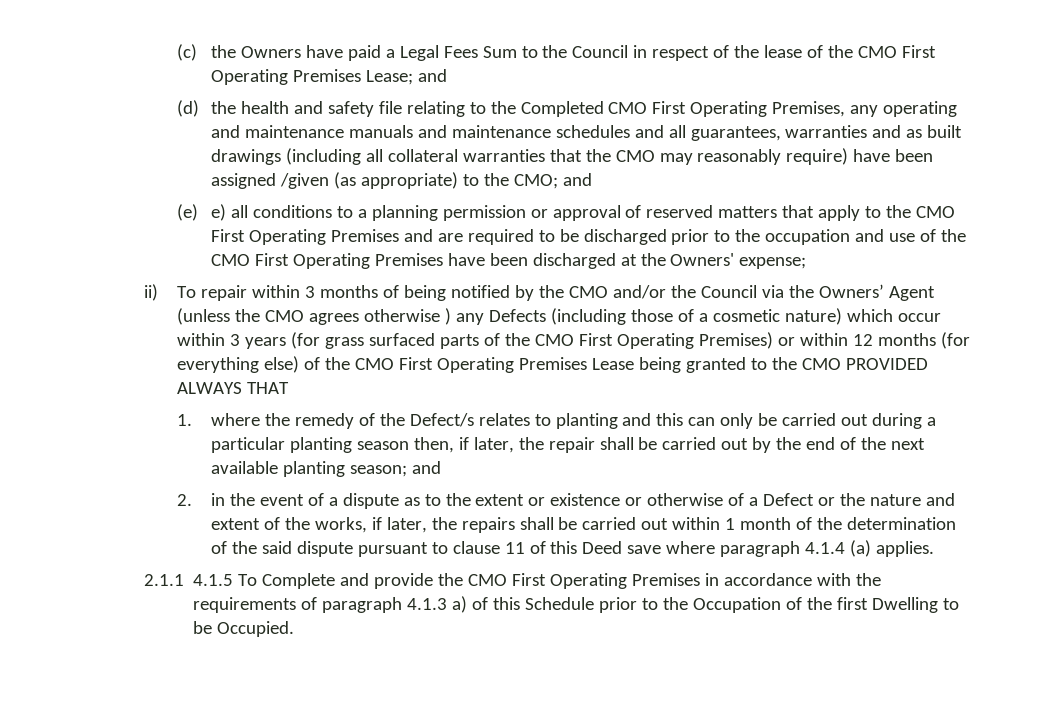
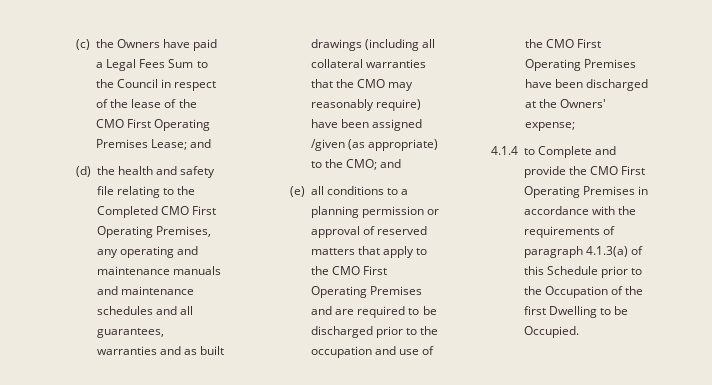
- (e) e) all conditions to a planning permission or approval of reserved matters that apply to the CMO First Operating Premises and are required to be discharged prior to the occupation and use of the CMO First Operating Premises have been discharged at the Owners' expense;
+ (e) all conditions to a planning permission or approval of reserved matters that apply to the CMO First Operating Premises and are required to be discharged prior to the occupation and use of the CMO First Operating Premises have been discharged at the Owners' expense;
- ii) To repair within 3 months of being notified by the CMO and/or the Council via the Owners’ Agent (unless the CMO agrees otherwise ) any Defects (including those of a cosmetic nature) which occur within 3 years (for grass surfaced parts of the CMO First Operating Premises) or within 12 months (for everything else) of the CMO First Operating Premises Lease being granted to the CMO PROVIDED ALWAYS THAT
- 1. where the remedy of the Defect/s relates to planting and this can only be carried out during a particular planting season then, if later, the repair shall be carried out by the end of the next available planting season; and
- 2. in the event of a dispute as to the extent or existence or otherwise of a Defect or the nature and extent of the works, if later, the repairs shall be carried out within 1 month of the determination of the said dispute pursuant to clause 11 of this Deed save where paragraph 4.1.4 (a) applies.
- 2.1.1 4.1.5 To Complete and provide the CMO First Operating Premises in accordance with the requirements of paragraph 4.1.3 a) of this Schedule prior to the Occupation of the first Dwelling to be Occupied.
+ 4.1.4 to Complete and provide the CMO First Operating Premises in accordance with the requirements of paragraph 4.1.3(a) of this Schedule prior to the Occupation of the first Dwelling to be Occupied.

